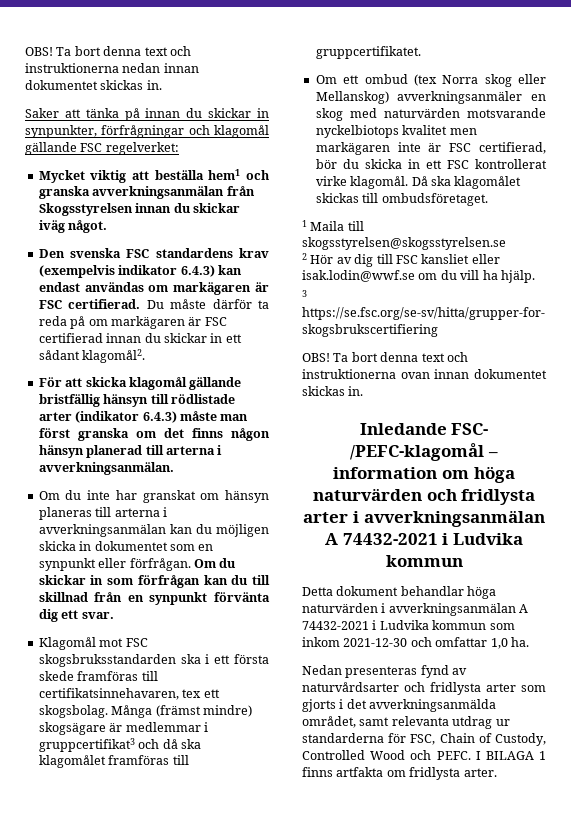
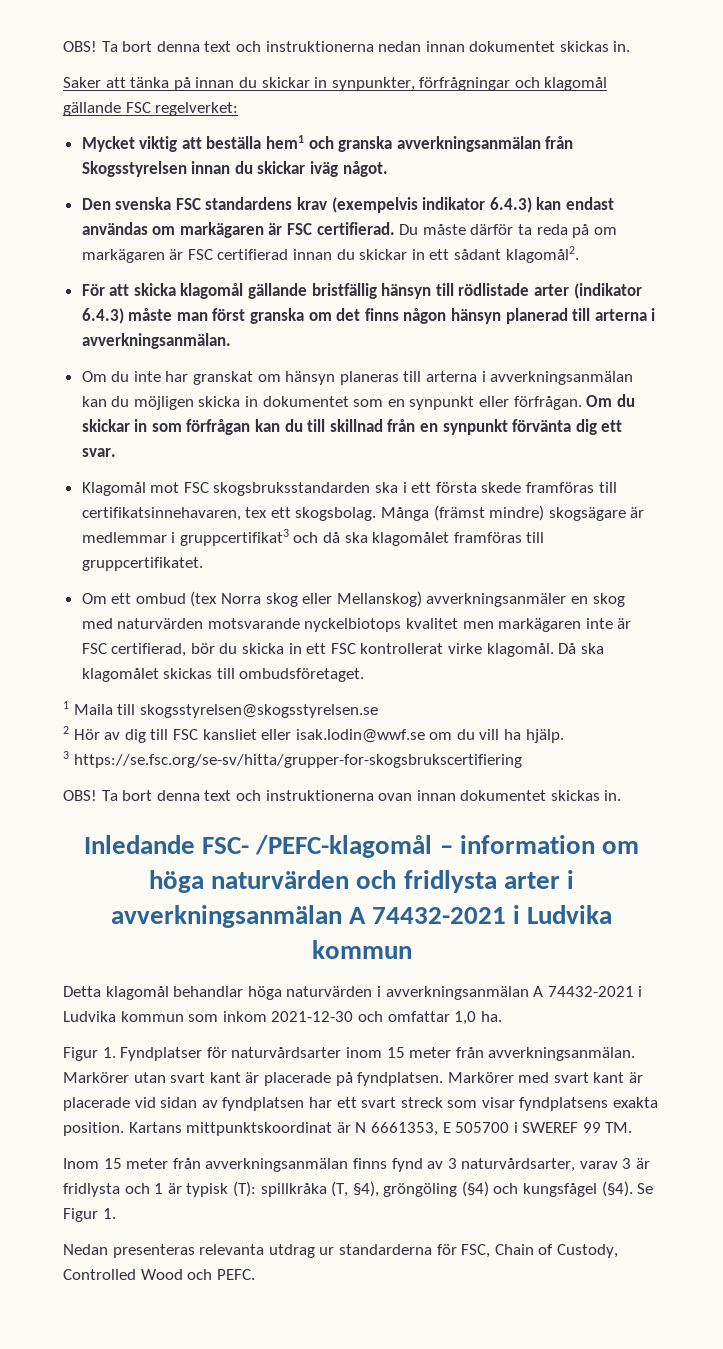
- Detta dokument behandlar höga naturvärden i avverkningsanmälan A 74432-2021 i Ludvika kommun som inkom 2021-12-30 och omfattar 1,0 ha.
+ Detta klagomål behandlar höga naturvärden i avverkningsanmälan A 74432-2021 i Ludvika kommun som inkom 2021-12-30 och omfattar 1,0 ha.
- Nedan presenteras fynd av naturvårdsarter och fridlysta arter som gjorts i det avverkningsanmälda området, samt relevanta utdrag ur standarderna för FSC, Chain of Custody, Controlled Wood och PEFC. I BILAGA 1 finns artfakta om fridlysta arter.
+ Figur 1. Fyndplatser för naturvårdsarter inom 15 meter från avverkningsanmälan. Markörer utan svart kant är placerade på fyndplatsen. Markörer med svart kant är placerade vid sidan av fyndplatsen har ett svart streck som visar fyndplatsens exakta position. Kartans mittpunktskoordinat är N 6661353, E 505700 i SWEREF 99 TM.
+ Inom 15 meter från avverkningsanmälan finns fynd av 3 naturvårdsarter, varav 3 är fridlysta och 1 är typisk (T): spillkråka (T, §4), gröngöling (§4) och kungsfågel (§4). Se Figur 1.
+ Nedan presenteras relevanta utdrag ur standarderna för FSC, Chain of Custody, Controlled Wood och PEFC.

